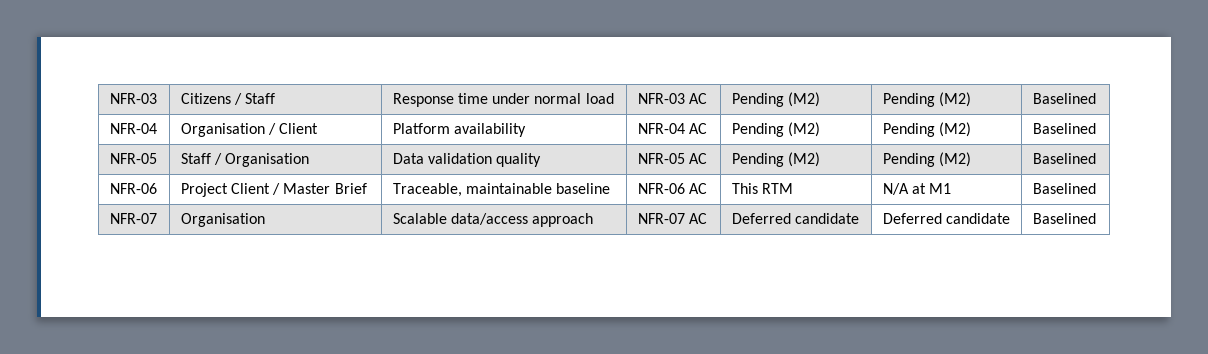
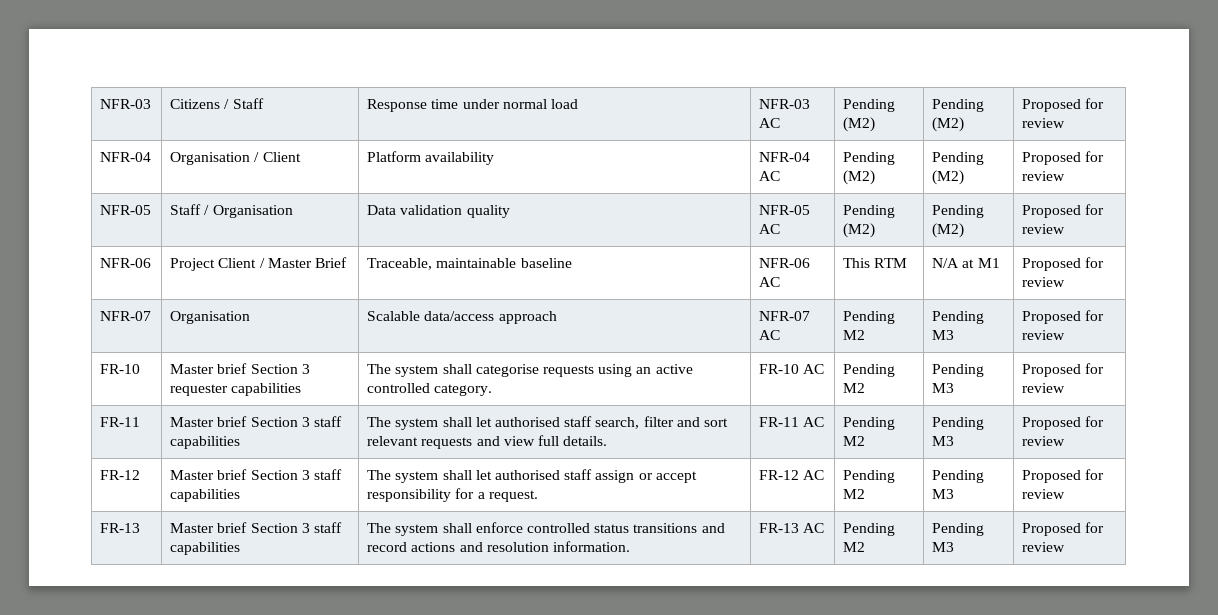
- NFR-03 | Citizens / Staff | Response time under normal load | NFR-03 AC | Pending (M2) | Pending (M2) | Baselined
+ NFR-03 | Citizens / Staff | Response time under normal load | NFR-03 AC | Pending (M2) | Pending (M2) | Proposed for review
- NFR-04 | Organisation / Client | Platform availability | NFR-04 AC | Pending (M2) | Pending (M2) | Baselined
+ NFR-04 | Organisation / Client | Platform availability | NFR-04 AC | Pending (M2) | Pending (M2) | Proposed for review
- NFR-05 | Staff / Organisation | Data validation quality | NFR-05 AC | Pending (M2) | Pending (M2) | Baselined
+ NFR-05 | Staff / Organisation | Data validation quality | NFR-05 AC | Pending (M2) | Pending (M2) | Proposed for review
- NFR-06 | Project Client / Master Brief | Traceable, maintainable baseline | NFR-06 AC | This RTM | N/A at M1 | Baselined
+ NFR-06 | Project Client / Master Brief | Traceable, maintainable baseline | NFR-06 AC | This RTM | N/A at M1 | Proposed for review
- NFR-07 | Organisation | Scalable data/access approach | NFR-07 AC | Deferred candidate | Deferred candidate | Baselined
+ NFR-07 | Organisation | Scalable data/access approach | NFR-07 AC | Pending M2 | Pending M3 | Proposed for review
+ FR-10 | Master brief Section 3 requester capabilities | The system shall categorise requests using an active controlled category. | FR-10 AC | Pending M2 | Pending M3 | Proposed for review
+ FR-11 | Master brief Section 3 staff capabilities | The system shall let authorised staff search, filter and sort relevant requests and view full details. | FR-11 AC | Pending M2 | Pending M3 | Proposed for review
+ FR-12 | Master brief Section 3 staff capabilities | The system shall let authorised staff assign or accept responsibility for a request. | FR-12 AC | Pending M2 | Pending M3 | Proposed for review
+ FR-13 | Master brief Section 3 staff capabilities | The system shall enforce controlled status transitions and record actions and resolution information. | FR-13 AC | Pending M2 | Pending M3 | Proposed for review

